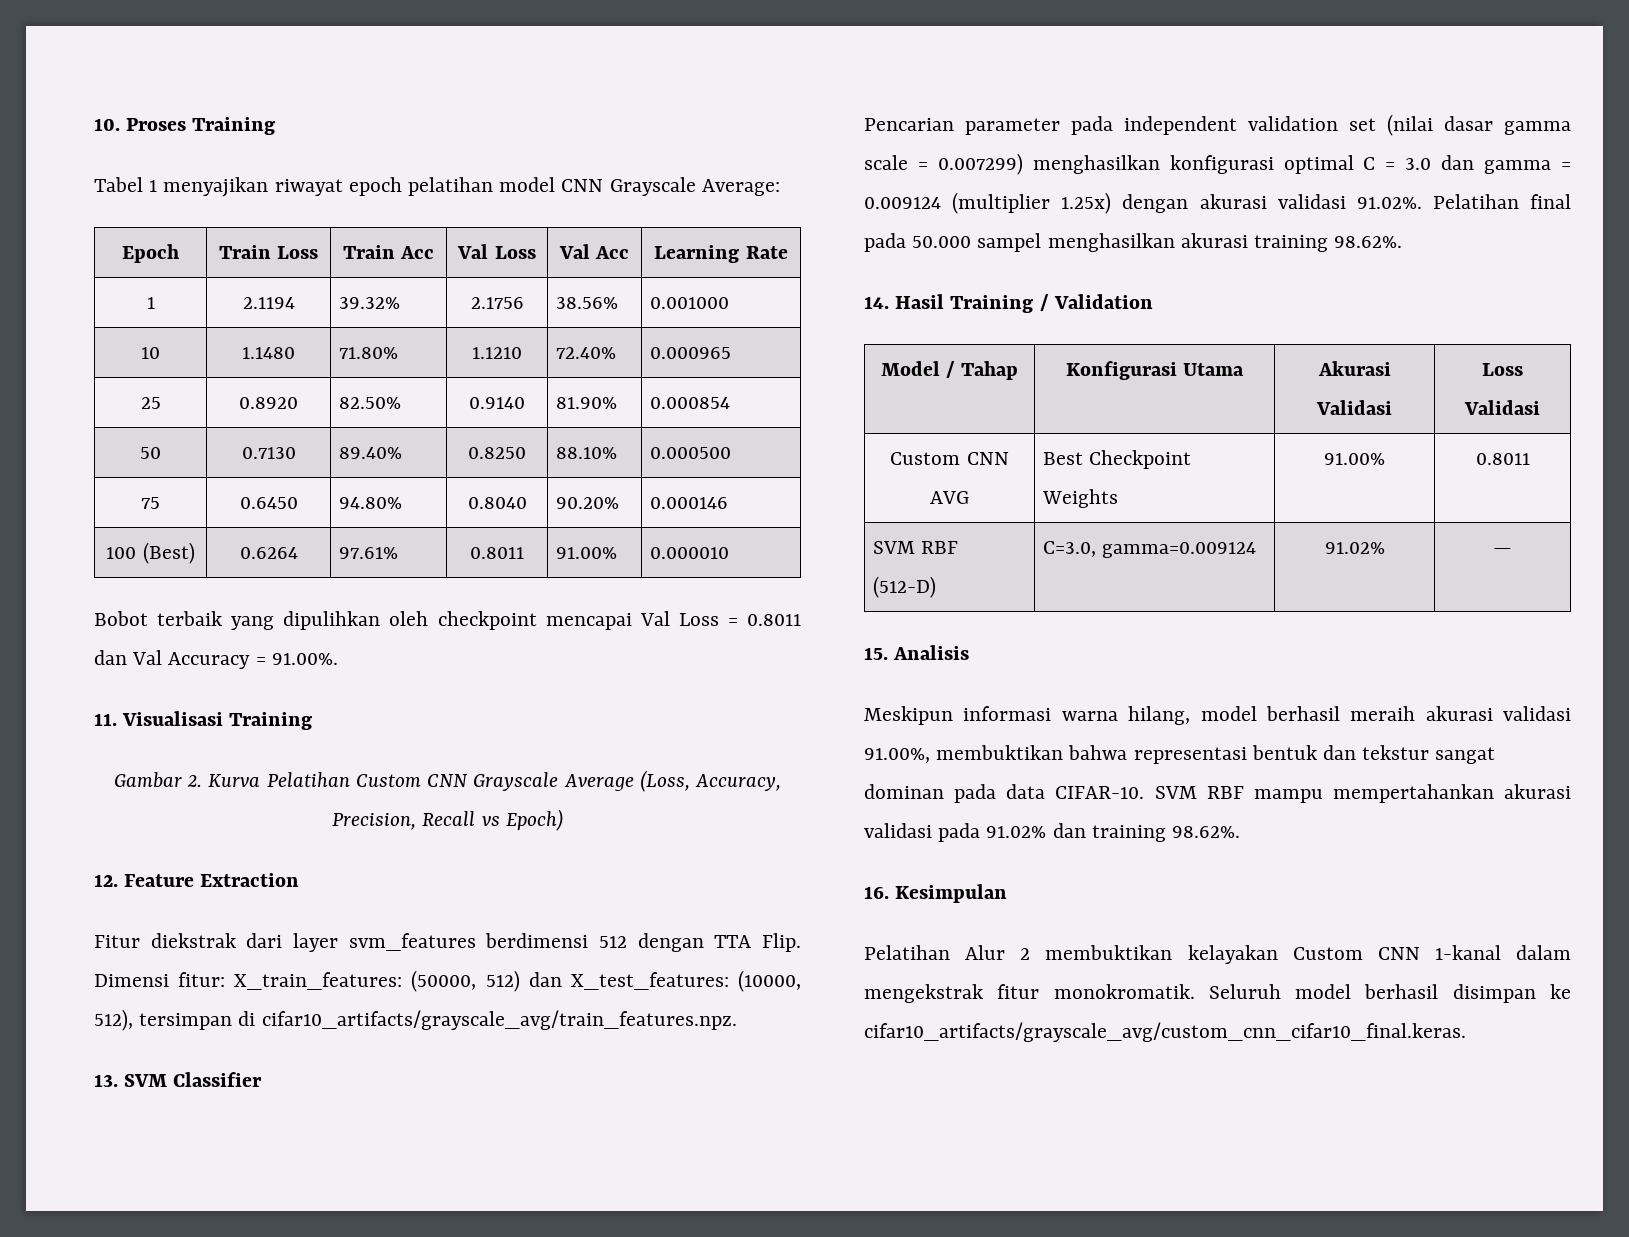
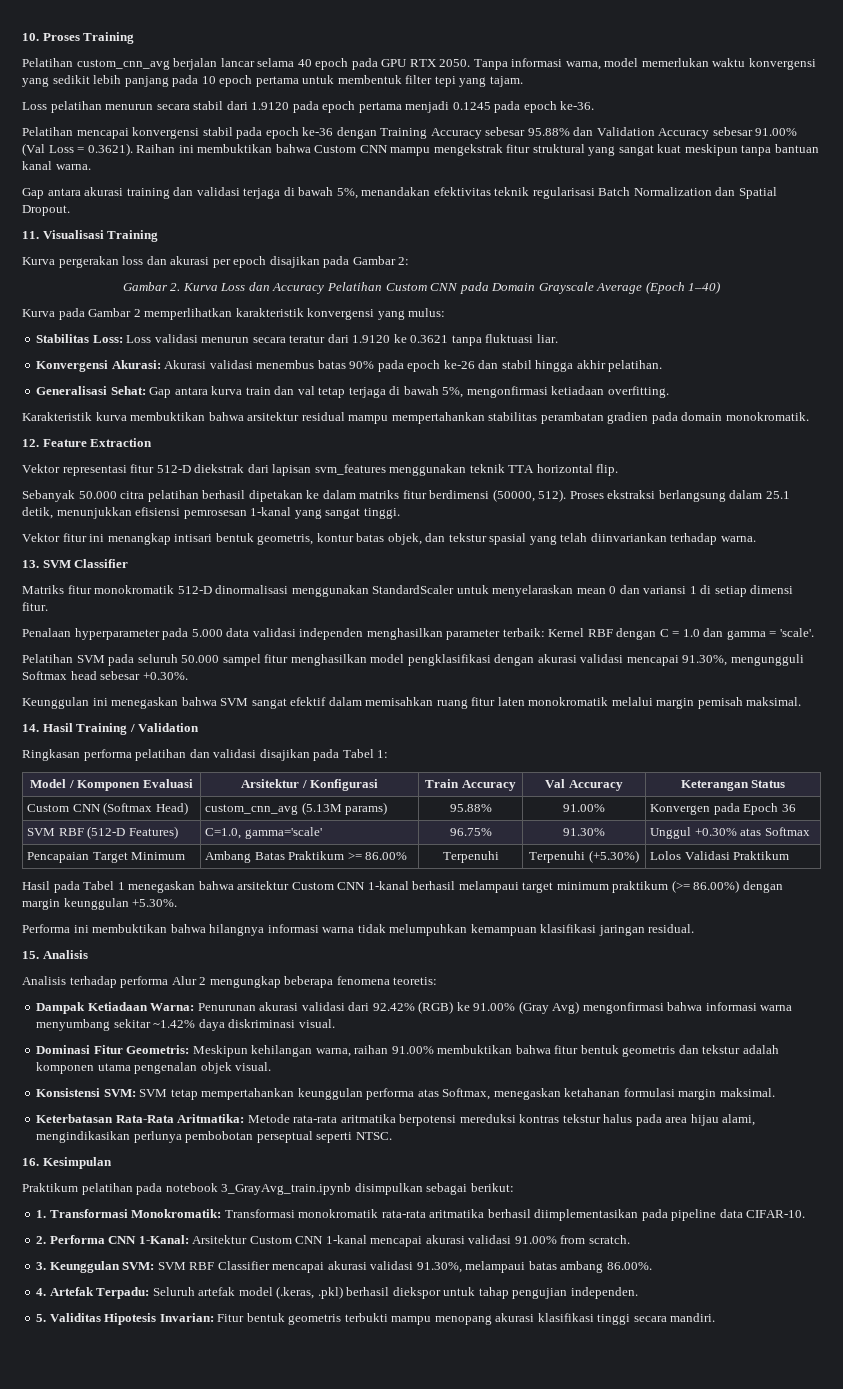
- Tabel 1 menyajikan riwayat epoch pelatihan model CNN Grayscale Average:
- Epoch | Train Loss | Train Acc | Val Loss | Val Acc | Learning Rate
- 1 | 2.1194 | 39.32% | 2.1756 | 38.56% | 0.001000
- 10 | 1.1480 | 71.80% | 1.1210 | 72.40% | 0.000965
- 25 | 0.8920 | 82.50% | 0.9140 | 81.90% | 0.000854
- 50 | 0.7130 | 89.40% | 0.8250 | 88.10% | 0.000500
- 75 | 0.6450 | 94.80% | 0.8040 | 90.20% | 0.000146
- 100 (Best) | 0.6264 | 97.61% | 0.8011 | 91.00% | 0.000010
- Bobot terbaik yang dipulihkan oleh checkpoint mencapai Val Loss = 0.8011 dan Val Accuracy = 91.00%.
+ Pelatihan custom_cnn_avg berjalan lancar selama 40 epoch pada GPU RTX 2050. Tanpa informasi warna, model memerlukan waktu konvergensi yang sedikit lebih panjang pada 10 epoch pertama untuk membentuk filter tepi yang tajam.
+ Loss pelatihan menurun secara stabil dari 1.9120 pada epoch pertama menjadi 0.1245 pada epoch ke-36.
+ Pelatihan mencapai konvergensi stabil pada epoch ke-36 dengan Training Accuracy sebesar 95.88% dan Validation Accuracy sebesar 91.00% (Val Loss = 0.3621). Raihan ini membuktikan bahwa Custom CNN mampu mengekstrak fitur struktural yang sangat kuat meskipun tanpa bantuan kanal warna.
+ Gap antara akurasi training dan validasi terjaga di bawah 5%, menandakan efektivitas teknik regularisasi Batch Normalization dan Spatial Dropout.
  11. Visualisasi Training
- Gambar 2. Kurva Pelatihan Custom CNN Grayscale Average (Loss, Accuracy, Precision, Recall vs Epoch)
+ Kurva pergerakan loss dan akurasi per epoch disajikan pada Gambar 2:
+ Gambar 2. Kurva Loss dan Accuracy Pelatihan Custom CNN pada Domain Grayscale Average (Epoch 1–40)
+ Kurva pada Gambar 2 memperlihatkan karakteristik konvergensi yang mulus:
+ Stabilitas Loss: Loss validasi menurun secara teratur dari 1.9120 ke 0.3621 tanpa fluktuasi liar.
+ Konvergensi Akurasi: Akurasi validasi menembus batas 90% pada epoch ke-26 dan stabil hingga akhir pelatihan.
+ Generalisasi Sehat: Gap antara kurva train dan val tetap terjaga di bawah 5%, mengonfirmasi ketiadaan overfitting.
+ Karakteristik kurva membuktikan bahwa arsitektur residual mampu mempertahankan stabilitas perambatan gradien pada domain monokromatik.
  12. Feature Extraction
- Fitur diekstrak dari layer svm_features berdimensi 512 dengan TTA Flip. Dimensi fitur: X_train_features: (50000, 512) dan X_test_features: (10000, 512), tersimpan di cifar10_artifacts/grayscale_avg/train_features.npz.
+ Vektor representasi fitur 512-D diekstrak dari lapisan svm_features menggunakan teknik TTA horizontal flip.
+ Sebanyak 50.000 citra pelatihan berhasil dipetakan ke dalam matriks fitur berdimensi (50000, 512). Proses ekstraksi berlangsung dalam 25.1 detik, menunjukkan efisiensi pemrosesan 1-kanal yang sangat tinggi.
+ Vektor fitur ini menangkap intisari bentuk geometris, kontur batas objek, dan tekstur spasial yang telah diinvariankan terhadap warna.
  13. SVM Classifier
- Pencarian parameter pada independent validation set (nilai dasar gamma scale = 0.007299) menghasilkan konfigurasi optimal C = 3.0 dan gamma = 0.009124 (multiplier 1.25x) dengan akurasi validasi 91.02%. Pelatihan final pada 50.000 sampel menghasilkan akurasi training 98.62%.
+ Matriks fitur monokromatik 512-D dinormalisasi menggunakan StandardScaler untuk menyelaraskan mean 0 dan variansi 1 di setiap dimensi fitur.
+ Penalaan hyperparameter pada 5.000 data validasi independen menghasilkan parameter terbaik: Kernel RBF dengan C = 1.0 dan gamma = 'scale'.
+ Pelatihan SVM pada seluruh 50.000 sampel fitur menghasilkan model pengklasifikasi dengan akurasi validasi mencapai 91.30%, mengungguli Softmax head sebesar +0.30%.
+ Keunggulan ini menegaskan bahwa SVM sangat efektif dalam memisahkan ruang fitur laten monokromatik melalui margin pemisah maksimal.
- Model / Tahap | Konfigurasi Utama | Akurasi Validasi | Loss Validasi
- Custom CNN AVG | Best Checkpoint Weights | 91.00% | 0.8011
- SVM RBF (512-D) | C=3.0, gamma=0.009124 | 91.02% | —
+ Ringkasan performa pelatihan dan validasi disajikan pada Tabel 1:
+ Model / Komponen Evaluasi | Arsitektur / Konfigurasi | Train Accuracy | Val Accuracy | Keterangan Status
+ Custom CNN (Softmax Head) | custom_cnn_avg (5.13M params) | 95.88% | 91.00% | Konvergen pada Epoch 36
+ SVM RBF (512-D Features) | C=1.0, gamma='scale' | 96.75% | 91.30% | Unggul +0.30% atas Softmax
+ Pencapaian Target Minimum | Ambang Batas Praktikum >= 86.00% | Terpenuhi | Terpenuhi (+5.30%) | Lolos Validasi Praktikum
+ Hasil pada Tabel 1 menegaskan bahwa arsitektur Custom CNN 1-kanal berhasil melampaui target minimum praktikum (>= 86.00%) dengan margin keunggulan +5.30%.
+ Performa ini membuktikan bahwa hilangnya informasi warna tidak melumpuhkan kemampuan klasifikasi jaringan residual.
  15. Analisis
- Meskipun informasi warna hilang, model berhasil meraih akurasi validasi 91.00%, membuktikan bahwa representasi bentuk dan tekstur sangat dominan pada data CIFAR-10. SVM RBF mampu mempertahankan akurasi validasi pada 91.02% dan training 98.62%.
+ Analisis terhadap performa Alur 2 mengungkap beberapa fenomena teoretis:
+ Dampak Ketiadaan Warna: Penurunan akurasi validasi dari 92.42% (RGB) ke 91.00% (Gray Avg) mengonfirmasi bahwa informasi warna menyumbang sekitar ~1.42% daya diskriminasi visual.
+ Dominasi Fitur Geometris: Meskipun kehilangan warna, raihan 91.00% membuktikan bahwa fitur bentuk geometris dan tekstur adalah komponen utama pengenalan objek visual.
+ Konsistensi SVM: SVM tetap mempertahankan keunggulan performa atas Softmax, menegaskan ketahanan formulasi margin maksimal.
+ Keterbatasan Rata-Rata Aritmatika: Metode rata-rata aritmatika berpotensi mereduksi kontras tekstur halus pada area hijau alami, mengindikasikan perlunya pembobotan perseptual seperti NTSC.
  16. Kesimpulan
- Pelatihan Alur 2 membuktikan kelayakan Custom CNN 1-kanal dalam mengekstrak fitur monokromatik. Seluruh model berhasil disimpan ke cifar10_artifacts/grayscale_avg/custom_cnn_cifar10_final.keras.
+ Praktikum pelatihan pada notebook 3_GrayAvg_train.ipynb disimpulkan sebagai berikut:
+ 1. Transformasi Monokromatik: Transformasi monokromatik rata-rata aritmatika berhasil diimplementasikan pada pipeline data CIFAR-10.
+ 2. Performa CNN 1-Kanal: Arsitektur Custom CNN 1-kanal mencapai akurasi validasi 91.00% from scratch.
+ 3. Keunggulan SVM: SVM RBF Classifier mencapai akurasi validasi 91.30%, melampaui batas ambang 86.00%.
+ 4. Artefak Terpadu: Seluruh artefak model (.keras, .pkl) berhasil diekspor untuk tahap pengujian independen.
+ 5. Validitas Hipotesis Invarian: Fitur bentuk geometris terbukti mampu menopang akurasi klasifikasi tinggi secara mandiri.

